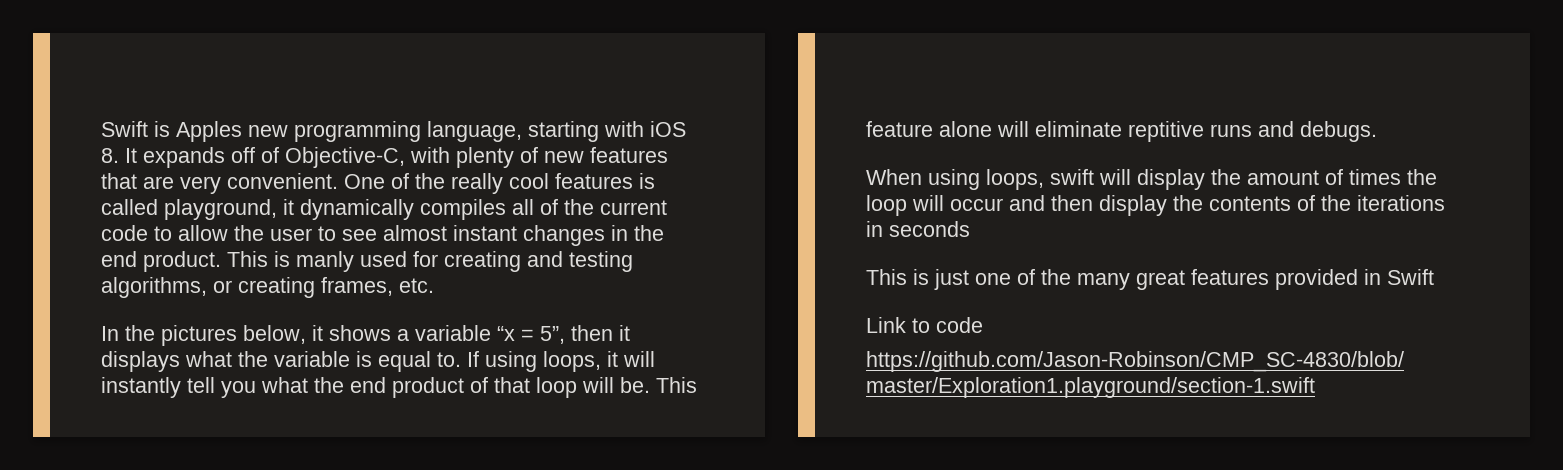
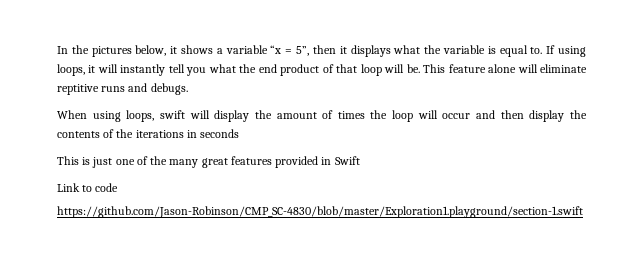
- Swift is Apples new programming language, starting with iOS 8. It expands off of Objective-C, with plenty of new features that are very convenient. One of the really cool features is called playground, it dynamically compiles all of the current code to allow the user to see almost instant changes in the end product. This is manly used for creating and testing algorithms, or creating frames, etc.

